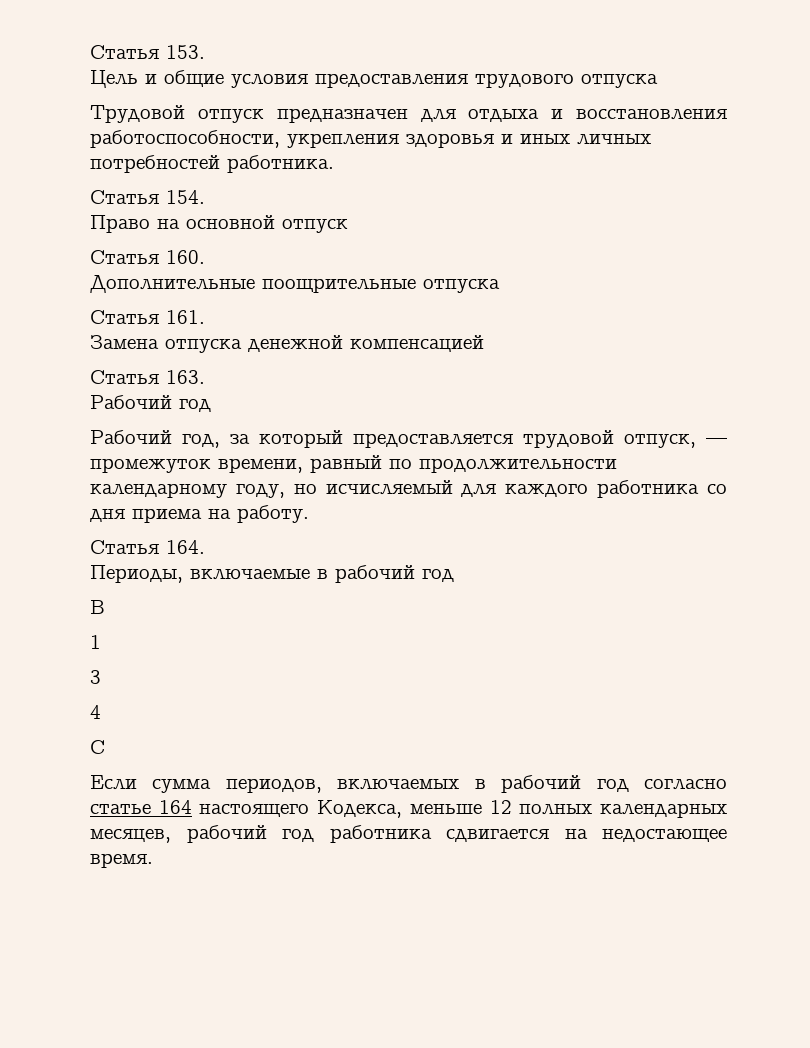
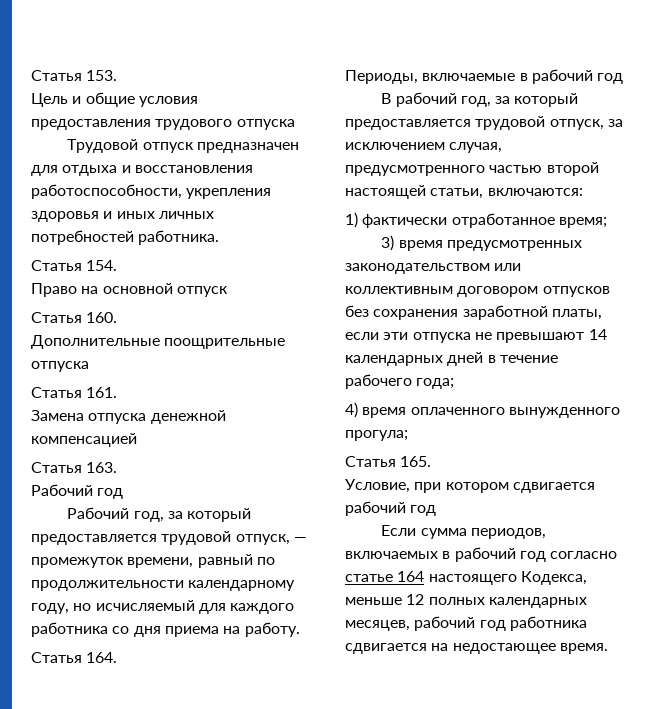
- В
- 1
- 3
- 4
- С
+ В рабочий год, за который предоставляется трудовой отпуск, за исключением случая, предусмотренного частью второй настоящей статьи, включаются:
+ 1) фактически отработанное время;
+ 3) время предусмотренных законодательством или коллективным договором отпусков без сохранения заработной платы, если эти отпуска не превышают 14 календарных дней в течение рабочего года;
+ 4) время оплаченного вынужденного прогула;
+ Статья 165.
+ Условие, при котором сдвигается рабочий год

